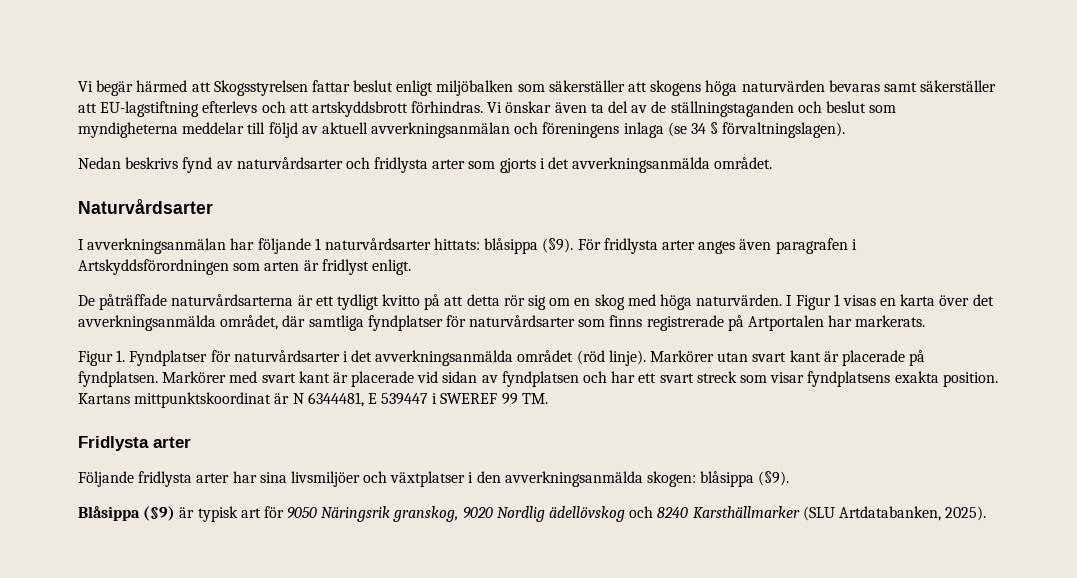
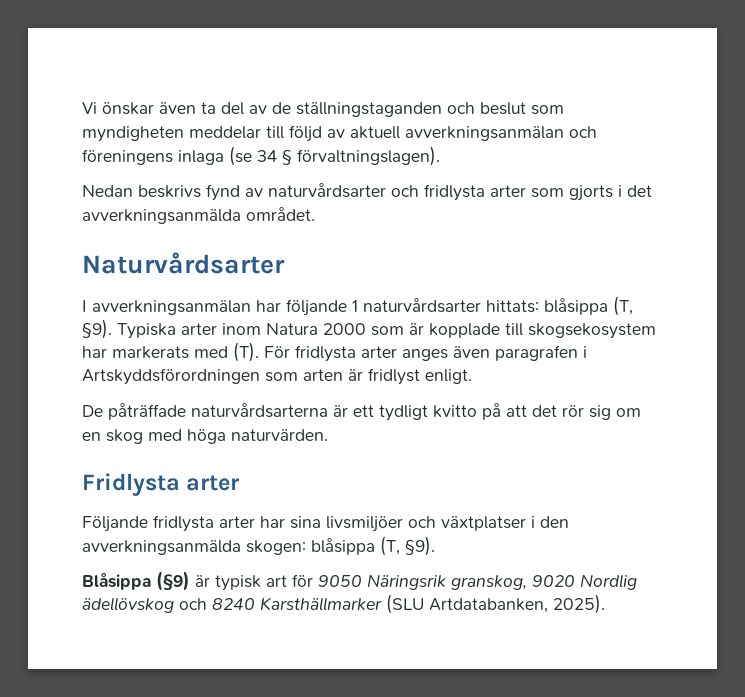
- Vi begär härmed att Skogsstyrelsen fattar beslut enligt miljöbalken som säkerställer att skogens höga naturvärden bevaras samt säkerställer att EU-lagstiftning efterlevs och att artskyddsbrott förhindras. Vi önskar även ta del av de ställningstaganden och beslut som myndigheterna meddelar till följd av aktuell avverkningsanmälan och föreningens inlaga (se 34 § förvaltningslagen).
+ Vi önskar även ta del av de ställningstaganden och beslut som myndigheten meddelar till följd av aktuell avverkningsanmälan och föreningens inlaga (se 34 § förvaltningslagen).
- I avverkningsanmälan har följande 1 naturvårdsarter hittats: blåsippa (§9). För fridlysta arter anges även paragrafen i Artskyddsförordningen som arten är fridlyst enligt.
+ I avverkningsanmälan har följande 1 naturvårdsarter hittats: blåsippa (T, §9). Typiska arter inom Natura 2000 som är kopplade till skogsekosystem har markerats med (T). För fridlysta arter anges även paragrafen i Artskyddsförordningen som arten är fridlyst enligt.
- De påträffade naturvårdsarterna är ett tydligt kvitto på att detta rör sig om en skog med höga naturvärden. I Figur 1 visas en karta över det avverkningsanmälda området, där samtliga fyndplatser för naturvårdsarter som finns registrerade på Artportalen har markerats.
- Figur 1. Fyndplatser för naturvårdsarter i det avverkningsanmälda området (röd linje). Markörer utan svart kant är placerade på fyndplatsen. Markörer med svart kant är placerade vid sidan av fyndplatsen och har ett svart streck som visar fyndplatsens exakta position. Kartans mittpunktskoordinat är N 6344481, E 539447 i SWEREF 99 TM.
+ De påträffade naturvårdsarterna är ett tydligt kvitto på att det rör sig om en skog med höga naturvärden.
- Följande fridlysta arter har sina livsmiljöer och växtplatser i den avverkningsanmälda skogen: blåsippa (§9).
+ Följande fridlysta arter har sina livsmiljöer och växtplatser i den avverkningsanmälda skogen: blåsippa (T, §9).

